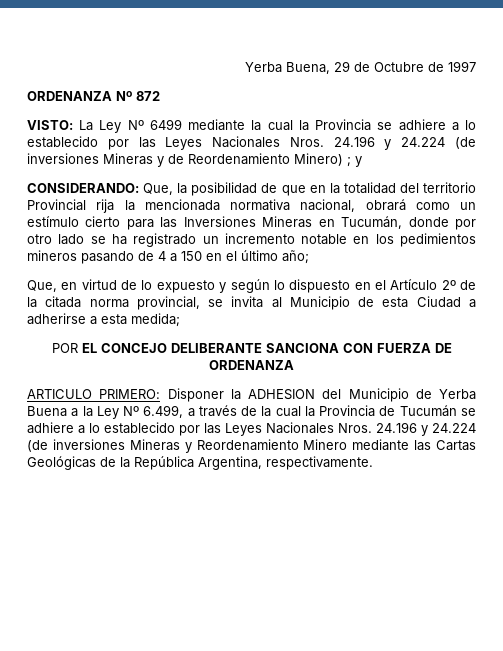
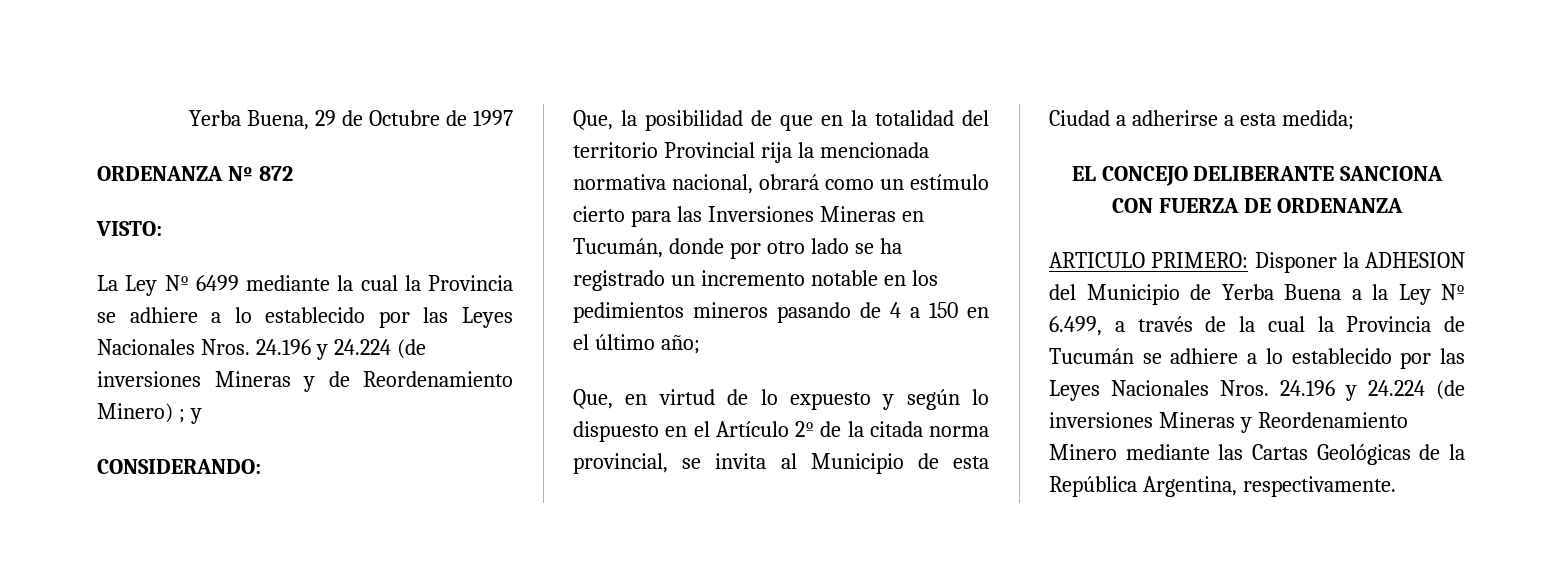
- VISTO: La Ley Nº 6499 mediante la cual la Provincia se adhiere a lo establecido por las Leyes Nacionales Nros.
+ VISTO:
+ La Ley Nº 6499 mediante la cual la Provincia se adhiere a lo establecido por las Leyes Nacionales Nros.
- CONSIDERANDO: Que, la posibilidad de que en la totalidad del territorio Provincial rija la mencionada normativa nacional, obrará como un estímulo cierto para las Inversiones Mineras en Tucumán, donde por otro lado se ha registrado un incremento notable en los pedimientos mineros pasando de 4 a 150 en el último año;
+ CONSIDERANDO:
+ Que, la posibilidad de que en la totalidad del territorio Provincial rija la mencionada normativa nacional, obrará como un estímulo cierto para las Inversiones Mineras en Tucumán, donde por otro lado se ha registrado un incremento notable en los pedimientos mineros pasando de 4 a 150 en el último año;
- POR EL CONCEJO DELIBERANTE SANCIONA CON FUERZA DE ORDENANZA
+ EL CONCEJO DELIBERANTE SANCIONA CON FUERZA DE ORDENANZA

